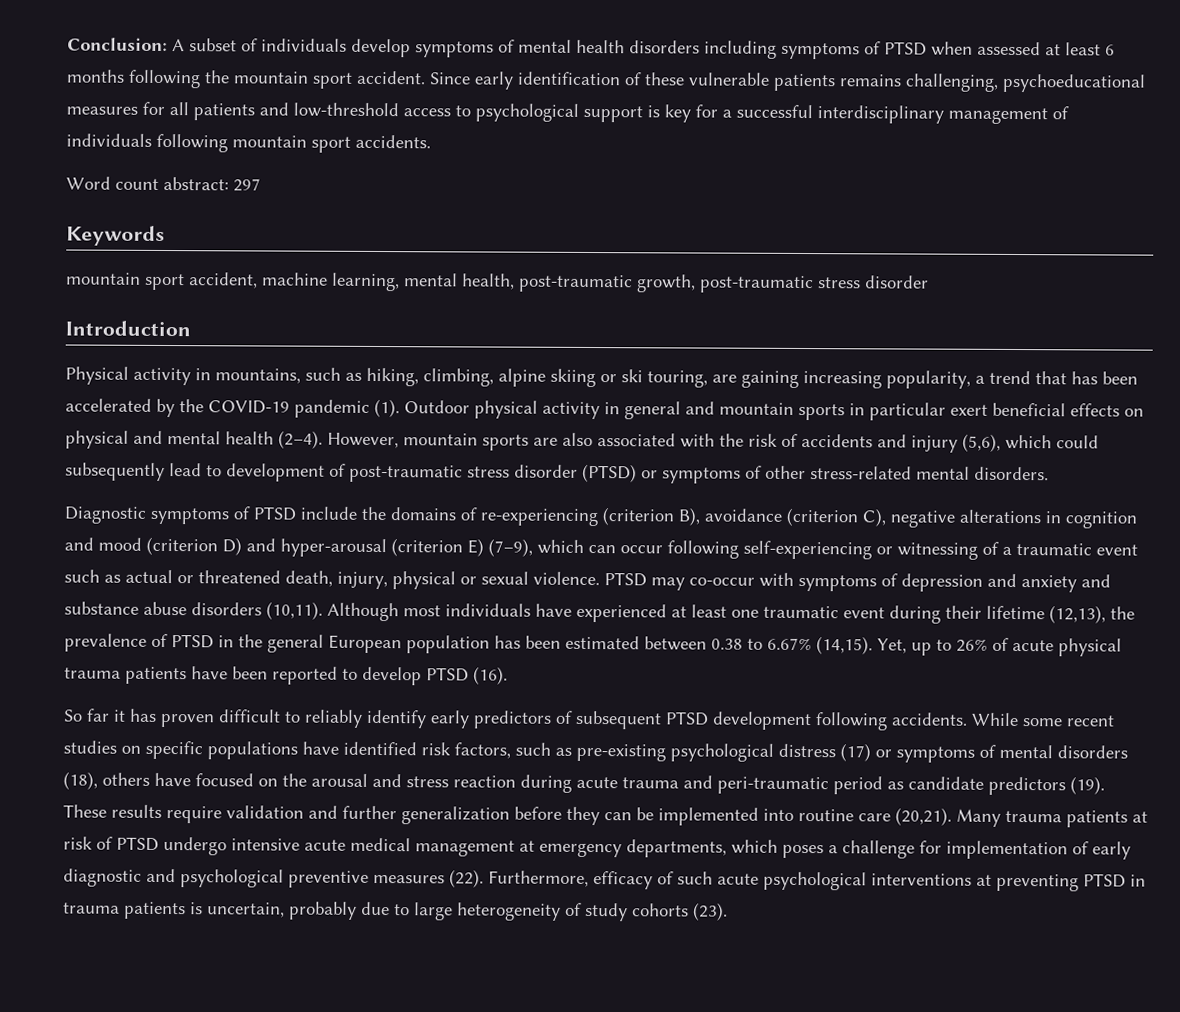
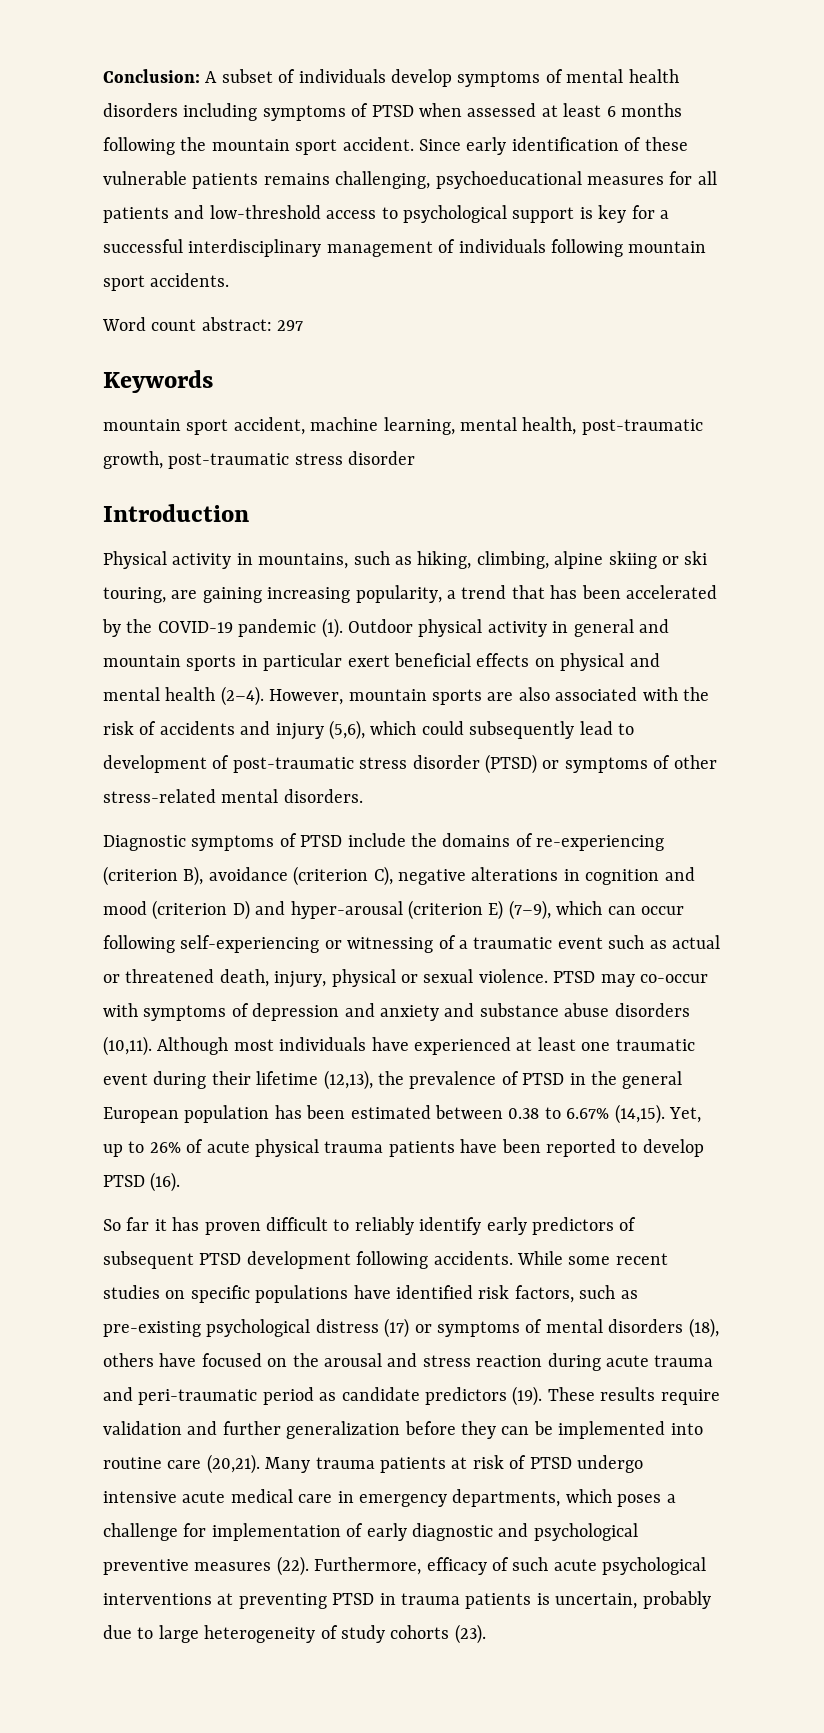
- Many trauma patients at risk of PTSD undergo intensive acute medical management at emergency departments, which poses a challenge for implementation of early diagnostic and psychological preventive measures (22).
+ Many trauma patients at risk of PTSD undergo intensive acute medical care in emergency departments, which poses a challenge for implementation of early diagnostic and psychological preventive measures (22).

